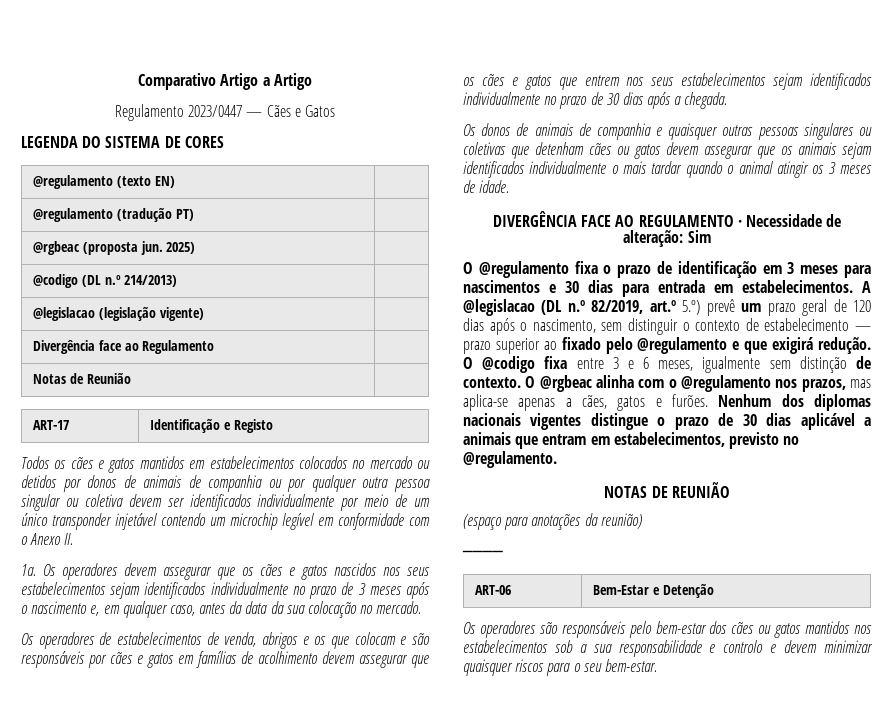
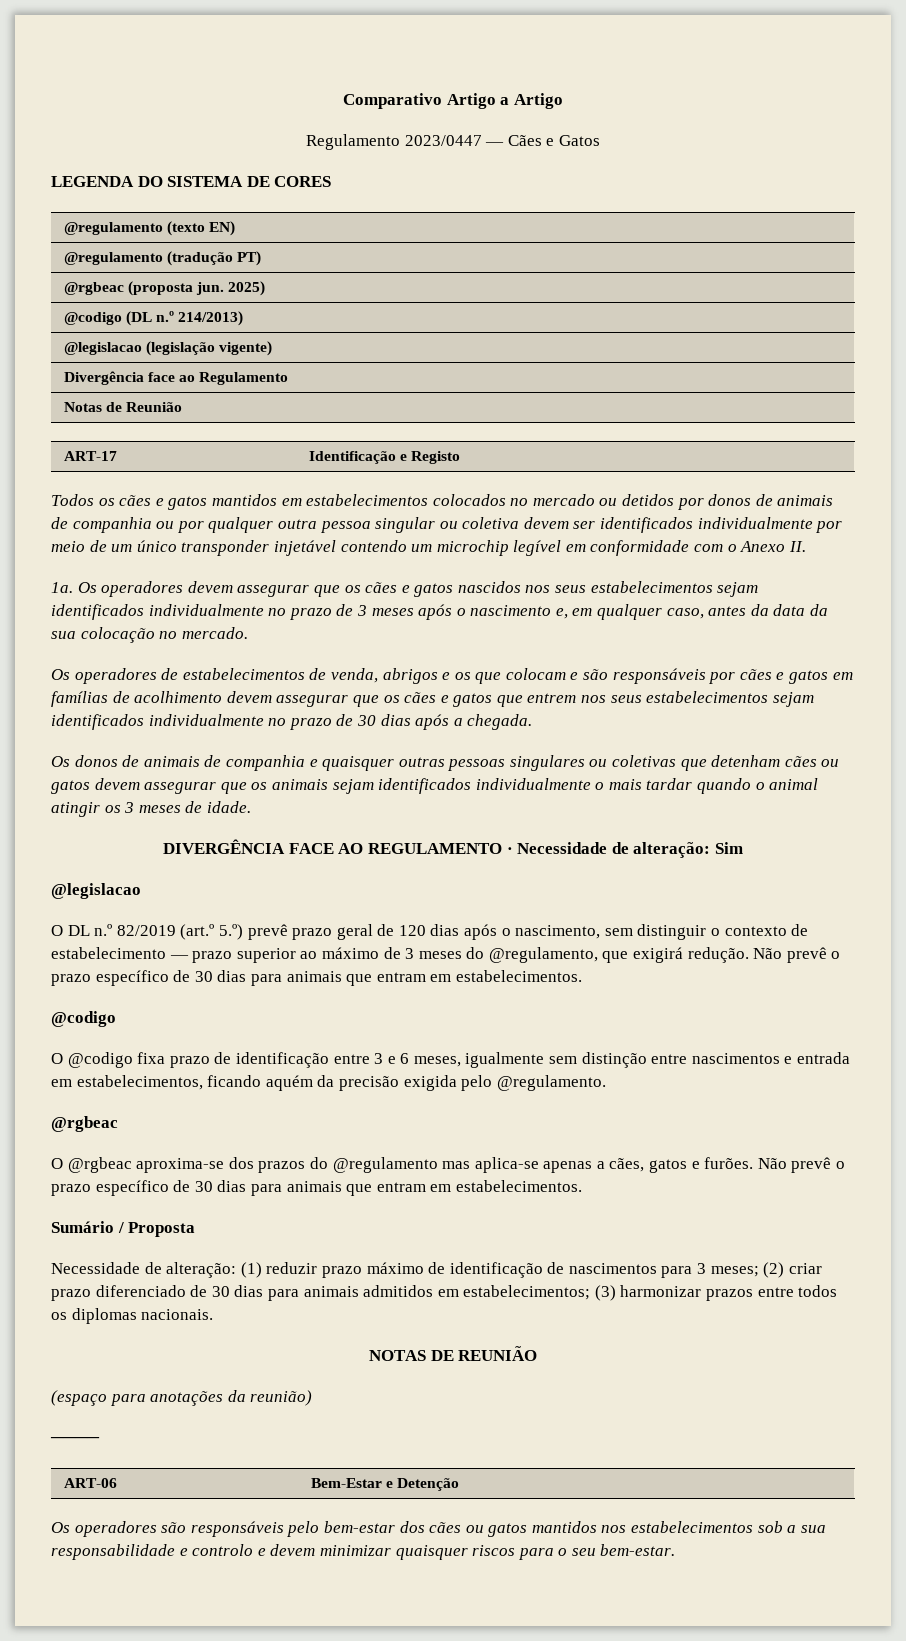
  DIVERGÊNCIA FACE AO REGULAMENTO · Necessidade de alteração: Sim
- O @regulamento fixa o prazo de identificação em 3 meses para nascimentos e 30 dias para entrada em estabelecimentos. A @legislacao (DL n.º 82/2019, art.º 5.º) prevê um prazo geral de 120 dias após o nascimento, sem distinguir o contexto de estabelecimento — prazo superior ao fixado pelo @regulamento e que exigirá redução. O @codigo fixa entre 3 e 6 meses, igualmente sem distinção de contexto. O @rgbeac alinha com o @regulamento nos prazos, mas aplica-se apenas a cães, gatos e furões. Nenhum dos diplomas nacionais vigentes distingue o prazo de 30 dias aplicável a animais que entram em estabelecimentos, previsto no @regulamento.
+ @legislacao
+ O DL n.º 82/2019 (art.º 5.º) prevê prazo geral de 120 dias após o nascimento, sem distinguir o contexto de estabelecimento — prazo superior ao máximo de 3 meses do @regulamento, que exigirá redução. Não prevê o prazo específico de 30 dias para animais que entram em estabelecimentos.
+ @codigo
+ O @codigo fixa prazo de identificação entre 3 e 6 meses, igualmente sem distinção entre nascimentos e entrada em estabelecimentos, ficando aquém da precisão exigida pelo @regulamento.
+ @rgbeac
+ O @rgbeac aproxima-se dos prazos do @regulamento mas aplica-se apenas a cães, gatos e furões. Não prevê o prazo específico de 30 dias para animais que entram em estabelecimentos.
+ Sumário / Proposta
+ Necessidade de alteração: (1) reduzir prazo máximo de identificação de nascimentos para 3 meses; (2) criar prazo diferenciado de 30 dias para animais admitidos em estabelecimentos; (3) harmonizar prazos entre todos os diplomas nacionais.

